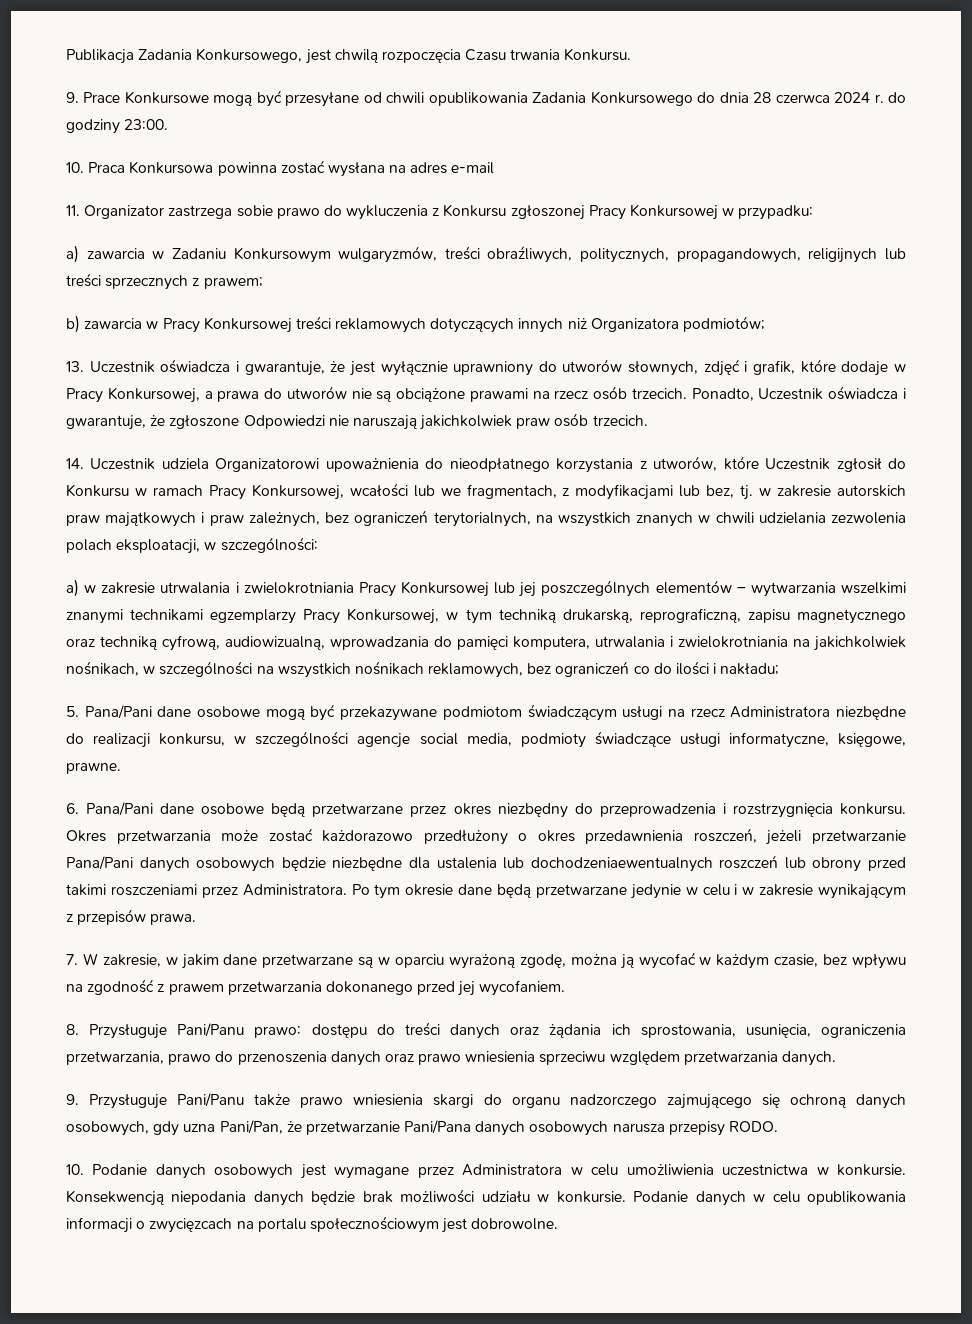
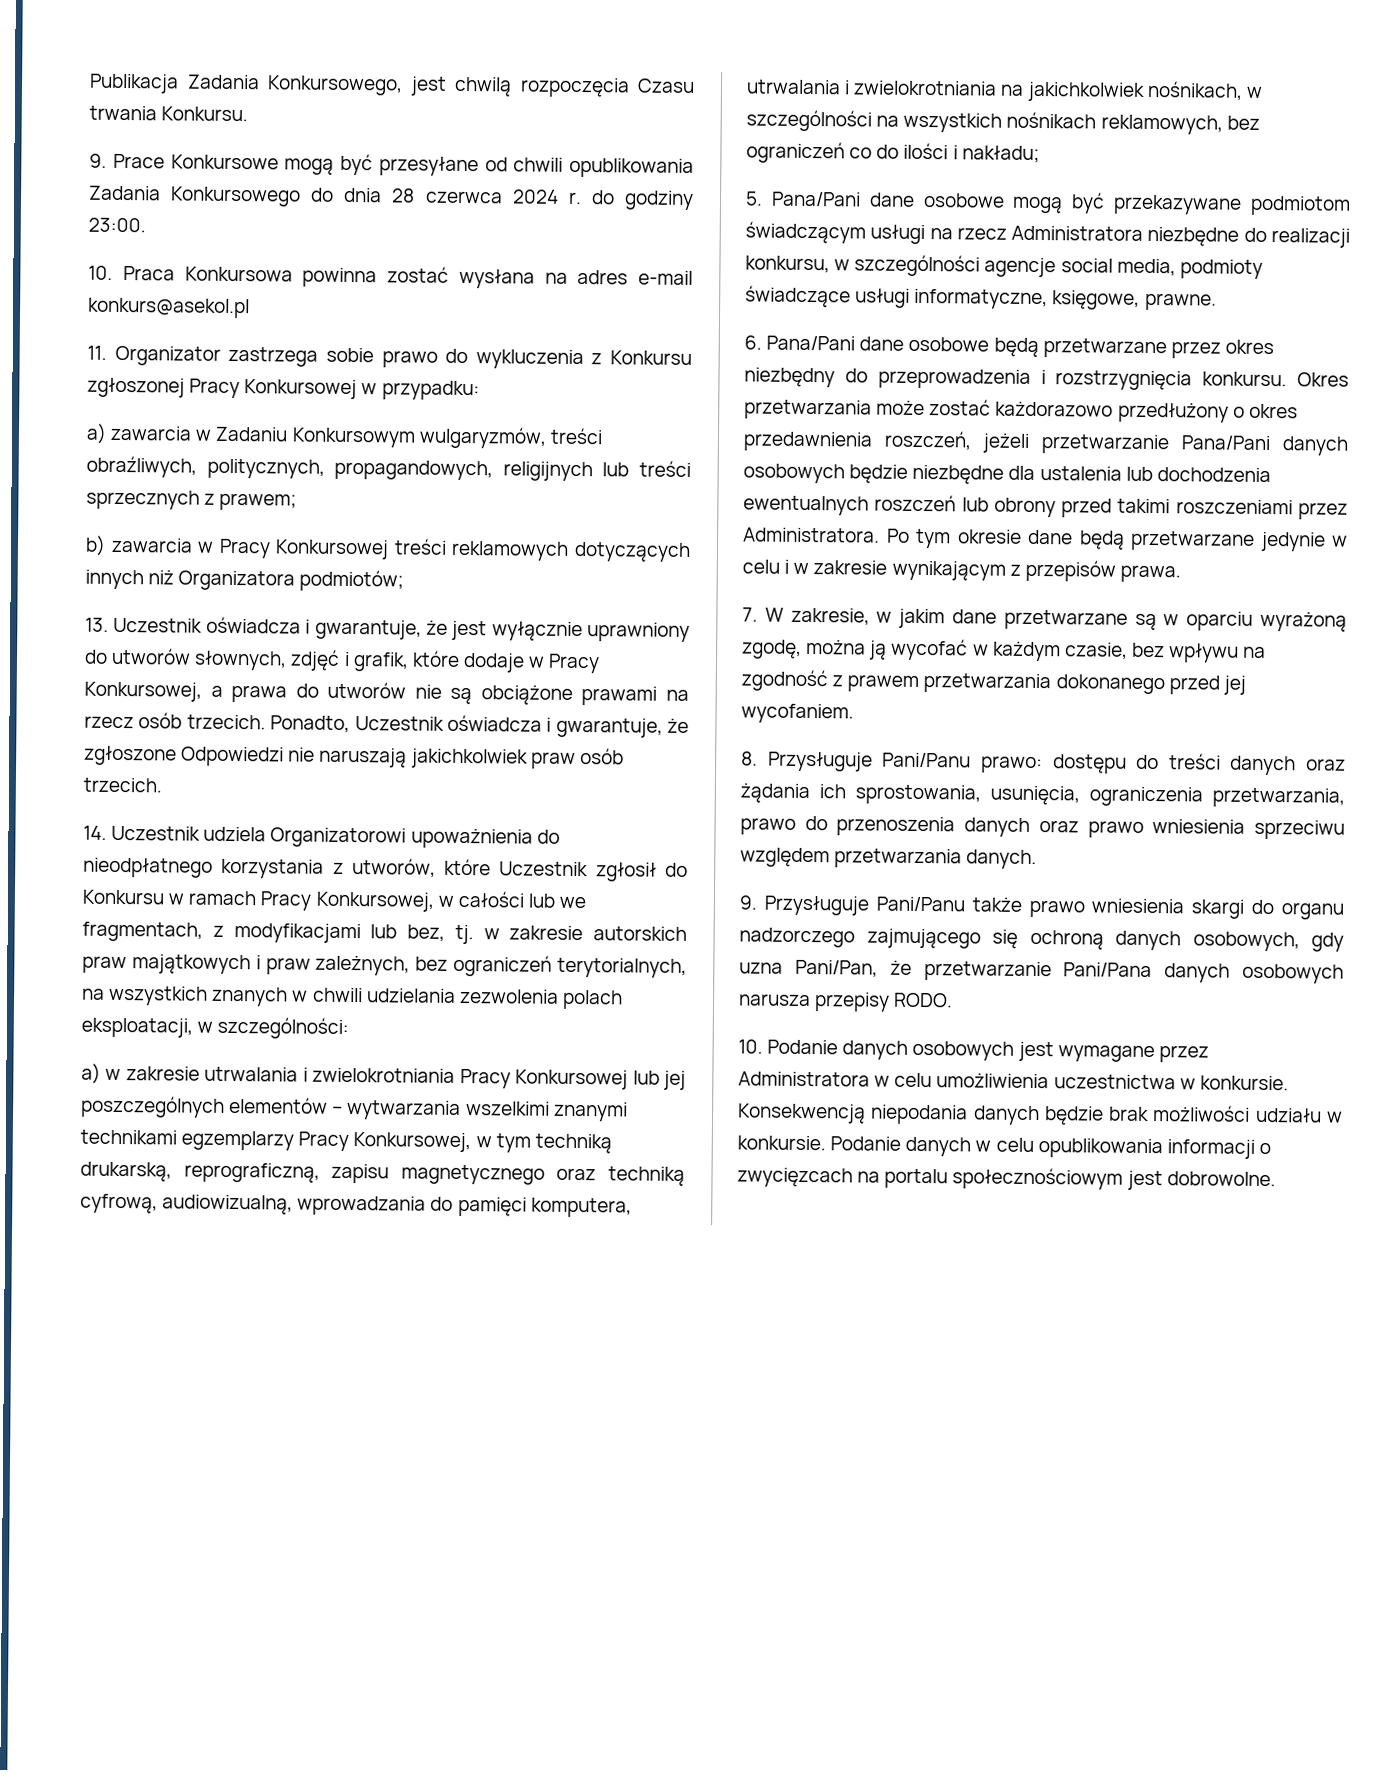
- 10. Praca Konkursowa powinna zostać wysłana na adres e-mail
+ 10. Praca Konkursowa powinna zostać wysłana na adres e-mail konkurs@asekol.pl
- 14. Uczestnik udziela Organizatorowi upoważnienia do nieodpłatnego korzystania z utworów, które Uczestnik zgłosił do Konkursu w ramach Pracy Konkursowej, wcałości lub we fragmentach, z modyfikacjami lub bez, tj. w zakresie autorskich praw majątkowych i praw zależnych, bez ograniczeń terytorialnych, na wszystkich znanych w chwili udzielania zezwolenia polach eksploatacji, w szczególności:
+ 14. Uczestnik udziela Organizatorowi upoważnienia do nieodpłatnego korzystania z utworów, które Uczestnik zgłosił do Konkursu w ramach Pracy Konkursowej, w całości lub we fragmentach, z modyfikacjami lub bez, tj. w zakresie autorskich praw majątkowych i praw zależnych, bez ograniczeń terytorialnych, na wszystkich znanych w chwili udzielania zezwolenia polach eksploatacji, w szczególności:
- Okres przetwarzania może zostać każdorazowo przedłużony o okres przedawnienia roszczeń, jeżeli przetwarzanie Pana/Pani danych osobowych będzie niezbędne dla ustalenia lub dochodzeniaewentualnych roszczeń lub obrony przed takimi roszczeniami przez Administratora.
+ Okres przetwarzania może zostać każdorazowo przedłużony o okres przedawnienia roszczeń, jeżeli przetwarzanie Pana/Pani danych osobowych będzie niezbędne dla ustalenia lub dochodzenia ewentualnych roszczeń lub obrony przed takimi roszczeniami przez Administratora.

